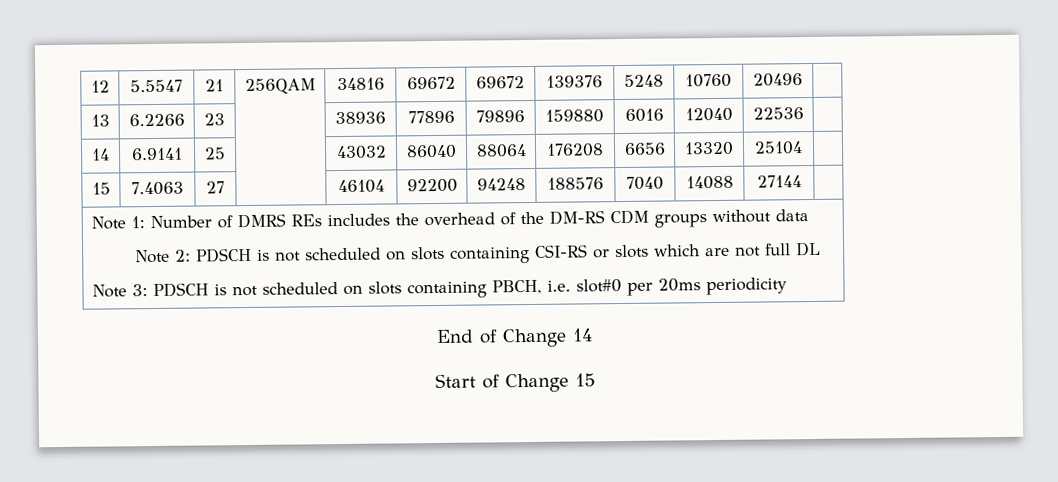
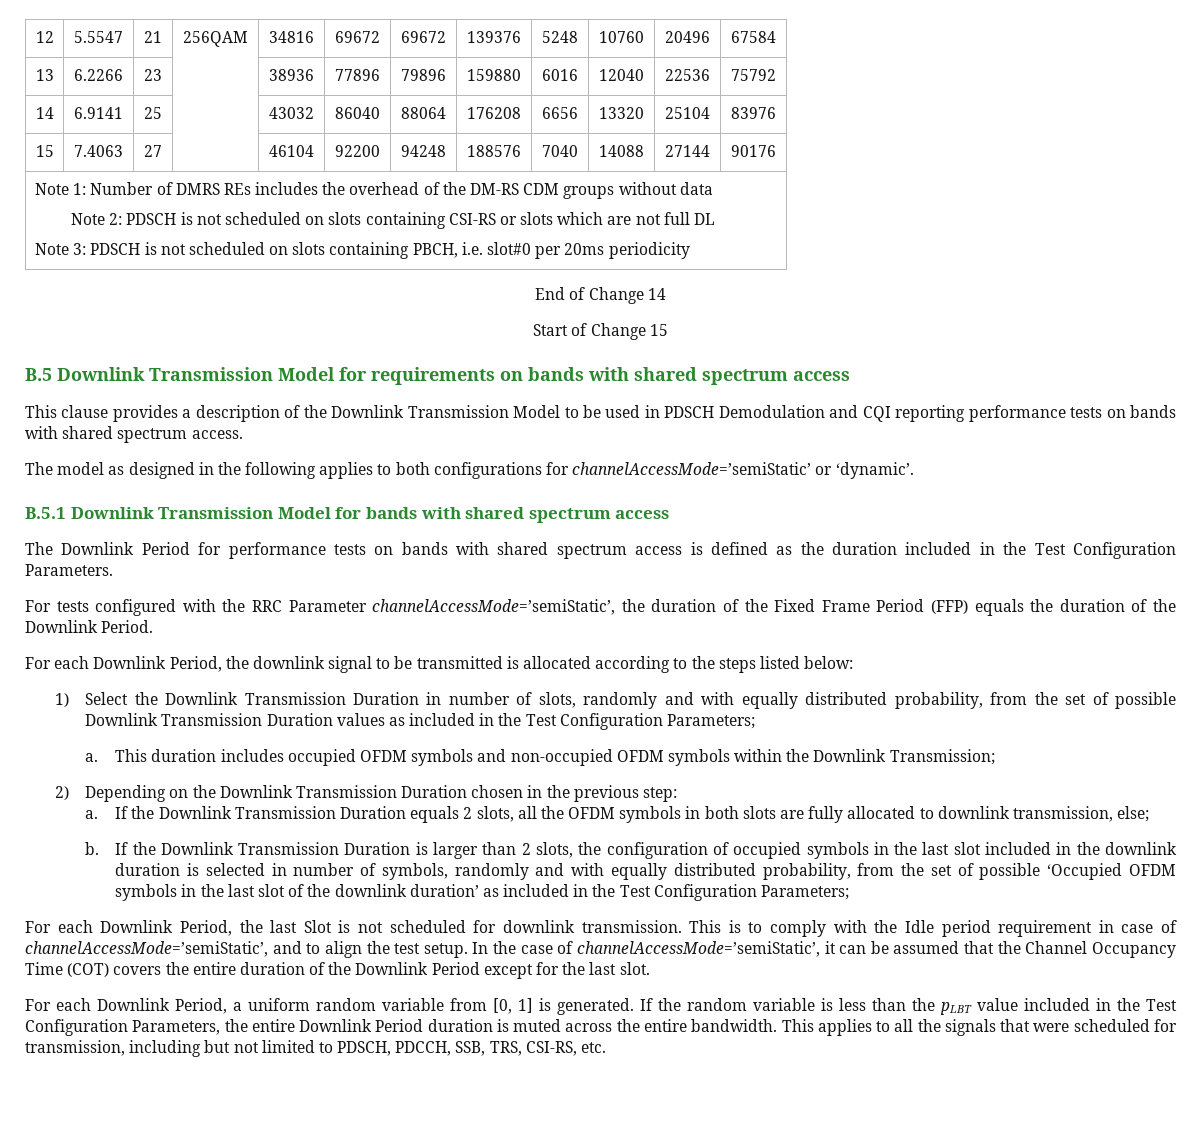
- 12 | 5.5547 | 21 | 256QAM | 34816 | 69672 | 69672 | 139376 | 5248 | 10760 | 20496 |
+ 12 | 5.5547 | 21 | 256QAM | 34816 | 69672 | 69672 | 139376 | 5248 | 10760 | 20496 | 67584
- 13 | 6.2266 | 23 | | 38936 | 77896 | 79896 | 159880 | 6016 | 12040 | 22536 |
+ 13 | 6.2266 | 23 | | 38936 | 77896 | 79896 | 159880 | 6016 | 12040 | 22536 | 75792
- 14 | 6.9141 | 25 | | 43032 | 86040 | 88064 | 176208 | 6656 | 13320 | 25104 |
+ 14 | 6.9141 | 25 | | 43032 | 86040 | 88064 | 176208 | 6656 | 13320 | 25104 | 83976
- 15 | 7.4063 | 27 | | 46104 | 92200 | 94248 | 188576 | 7040 | 14088 | 27144 |
+ 15 | 7.4063 | 27 | | 46104 | 92200 | 94248 | 188576 | 7040 | 14088 | 27144 | 90176
+ B.5 Downlink Transmission Model for requirements on bands with shared spectrum access
+ This clause provides a description of the Downlink Transmission Model to be used in PDSCH Demodulation and CQI reporting performance tests on bands with shared spectrum access.
+ The model as designed in the following applies to both configurations for channelAccessMode=’semiStatic’ or ‘dynamic’.
+ B.5.1 Downlink Transmission Model for bands with shared spectrum access
+ The Downlink Period for performance tests on bands with shared spectrum access is defined as the duration included in the Test Configuration Parameters.
+ For tests configured with the RRC Parameter channelAccessMode=’semiStatic’, the duration of the Fixed Frame Period (FFP) equals the duration of the Downlink Period.
+ For each Downlink Period, the downlink signal to be transmitted is allocated according to the steps listed below:
+ 1) Select the Downlink Transmission Duration in number of slots, randomly and with equally distributed probability, from the set of possible Downlink Transmission Duration values as included in the Test Configuration Parameters;
+ a. This duration includes occupied OFDM symbols and non-occupied OFDM symbols within the Downlink Transmission;
+ 2) Depending on the Downlink Transmission Duration chosen in the previous step:
+ a. If the Downlink Transmission Duration equals 2 slots, all the OFDM symbols in both slots are fully allocated to downlink transmission, else;
+ b. If the Downlink Transmission Duration is larger than 2 slots, the configuration of occupied symbols in the last slot included in the downlink duration is selected in number of symbols, randomly and with equally distributed probability, from the set of possible ‘Occupied OFDM symbols in the last slot of the downlink duration’ as included in the Test Configuration Parameters;
+ For each Downlink Period, the last Slot is not scheduled for downlink transmission. This is to comply with the Idle period requirement in case of channelAccessMode=’semiStatic’, and to align the test setup. In the case of channelAccessMode=’semiStatic’, it can be assumed that the Channel Occupancy Time (COT) covers the entire duration of the Downlink Period except for the last slot.
+ For each Downlink Period, a uniform random variable from [0, 1] is generated. If the random variable is less than the pLBT value included in the Test Configuration Parameters, the entire Downlink Period duration is muted across the entire bandwidth. This applies to all the signals that were scheduled for transmission, including but not limited to PDSCH, PDCCH, SSB, TRS, CSI-RS, etc.

